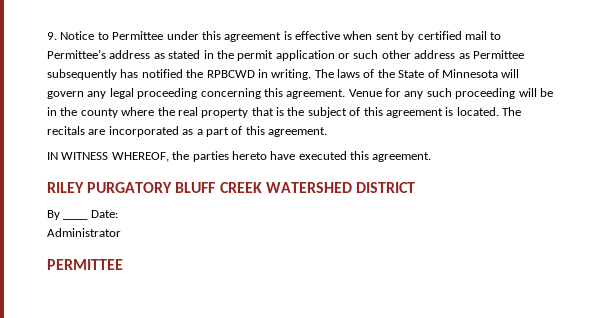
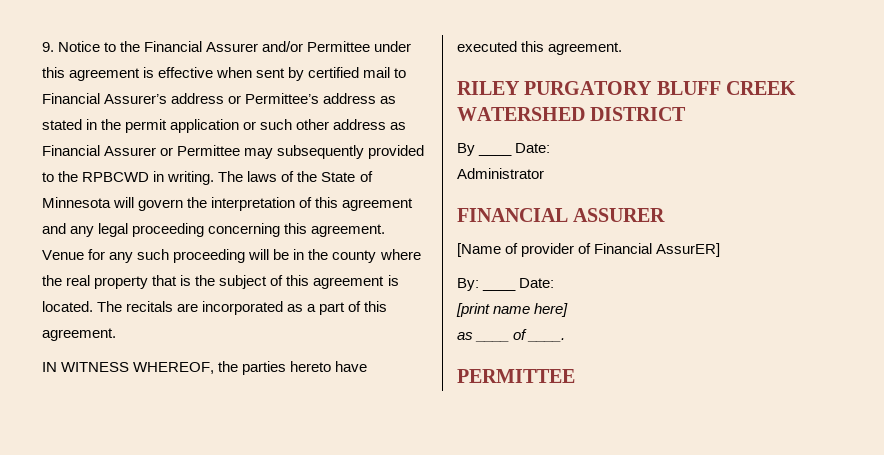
- 9. Notice to Permittee under this agreement is effective when sent by certified mail to Permittee’s address as stated in the permit application or such other address as Permittee subsequently has notified the RPBCWD in writing.
+ 9. Notice to the Financial Assurer and/or Permittee under this agreement is effective when sent by certified mail to Financial Assurer’s address or Permittee’s address as stated in the permit application or such other address as Financial Assurer or Permittee may subsequently provided to the RPBCWD in writing.
- The laws of the State of Minnesota will govern any legal proceeding concerning this agreement.
+ The laws of the State of Minnesota will govern the interpretation of this agreement and any legal proceeding concerning this agreement.
+ FINANCIAL ASSURER
+ [Name of provider of Financial AssurER]
+ By: ____ Date:
+ [print name here]
+ as ____ of ____.

